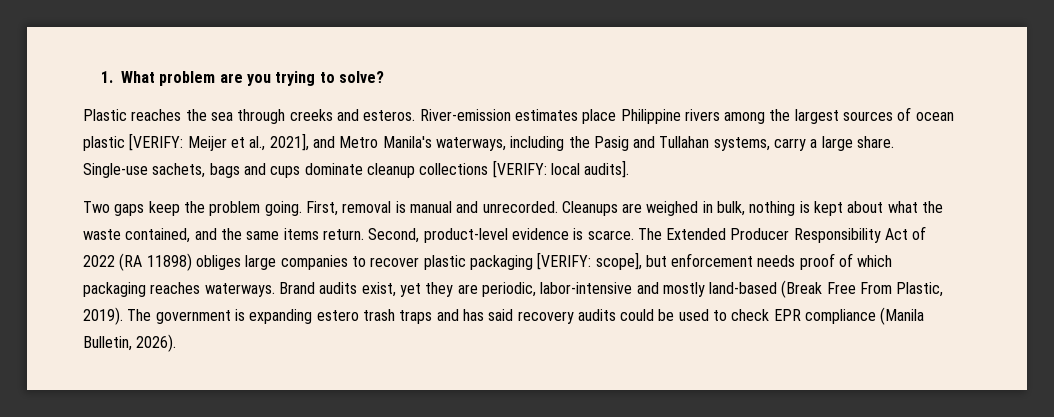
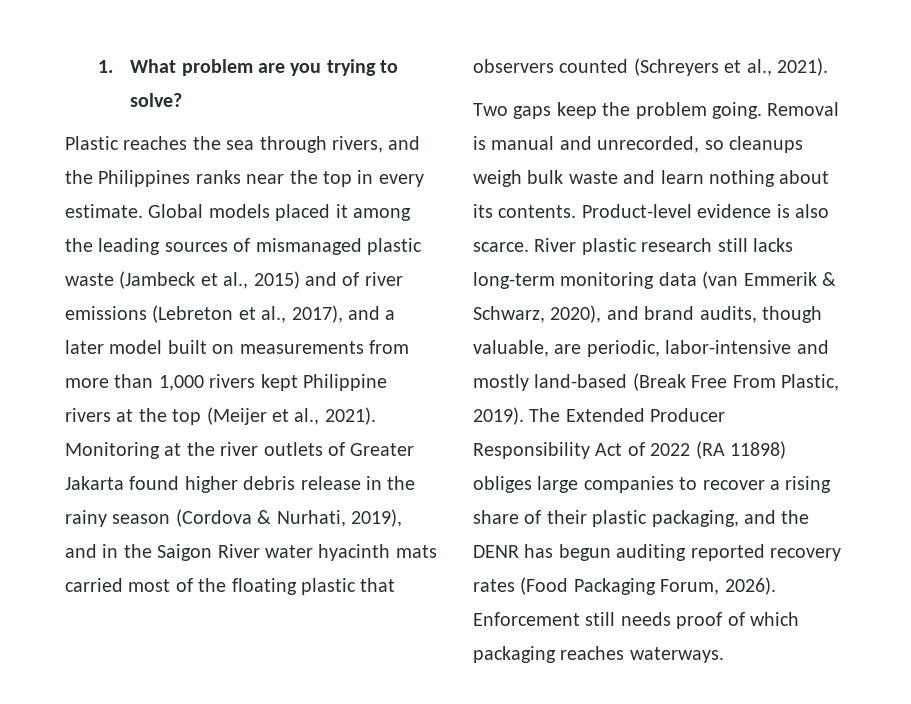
- Plastic reaches the sea through creeks and esteros. River-emission estimates place Philippine rivers among the largest sources of ocean plastic [VERIFY: Meijer et al., 2021], and Metro Manila's waterways, including the Pasig and Tullahan systems, carry a large share. Single-use sachets, bags and cups dominate cleanup collections [VERIFY: local audits].
+ Plastic reaches the sea through rivers, and the Philippines ranks near the top in every estimate. Global models placed it among the leading sources of mismanaged plastic waste (Jambeck et al., 2015) and of river emissions (Lebreton et al., 2017), and a later model built on measurements from more than 1,000 rivers kept Philippine rivers at the top (Meijer et al., 2021). Monitoring at the river outlets of Greater Jakarta found higher debris release in the rainy season (Cordova & Nurhati, 2019), and in the Saigon River water hyacinth mats carried most of the floating plastic that observers counted (Schreyers et al., 2021).
- First, removal is manual and unrecorded. Cleanups are weighed in bulk, nothing is kept about what the waste contained, and the same items return. Second, product-level evidence is scarce.
+ Removal is manual and unrecorded, so cleanups weigh bulk waste and learn nothing about its contents. Product-level evidence is also scarce. River plastic research still lacks long-term monitoring data (van Emmerik & Schwarz, 2020), and brand audits, though valuable, are periodic, labor-intensive and mostly land-based (Break Free From Plastic, 2019).
- The Extended Producer Responsibility Act of 2022 (RA 11898) obliges large companies to recover plastic packaging [VERIFY: scope], but enforcement needs proof of which packaging reaches waterways. Brand audits exist, yet they are periodic, labor-intensive and mostly land-based (Break Free From Plastic, 2019). The government is expanding estero trash traps and has said recovery audits could be used to check EPR compliance (Manila Bulletin, 2026).
+ The Extended Producer Responsibility Act of 2022 (RA 11898) obliges large companies to recover a rising share of their plastic packaging, and the DENR has begun auditing reported recovery rates (Food Packaging Forum, 2026). Enforcement still needs proof of which packaging reaches waterways.

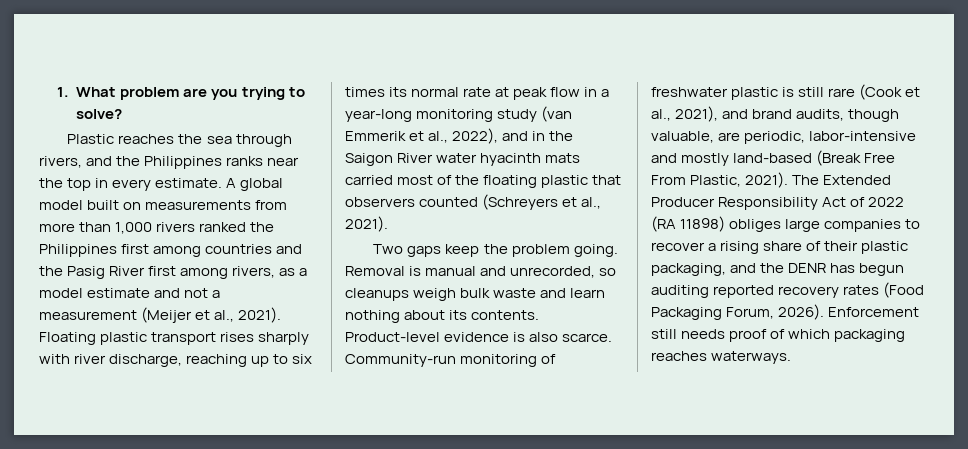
- Global models placed it among the leading sources of mismanaged plastic waste (Jambeck et al., 2015) and of river emissions (Lebreton et al., 2017), and a later model built on measurements from more than 1,000 rivers kept Philippine rivers at the top (Meijer et al., 2021). Monitoring at the river outlets of Greater Jakarta found higher debris release in the rainy season (Cordova & Nurhati, 2019), and in the Saigon River water hyacinth mats carried most of the floating plastic that observers counted (Schreyers et al., 2021).
+ A global model built on measurements from more than 1,000 rivers ranked the Philippines first among countries and the Pasig River first among rivers, as a model estimate and not a measurement (Meijer et al., 2021). Floating plastic transport rises sharply with river discharge, reaching up to six times its normal rate at peak flow in a year-long monitoring study (van Emmerik et al., 2022), and in the Saigon River water hyacinth mats carried most of the floating plastic that observers counted (Schreyers et al., 2021).
- River plastic research still lacks long-term monitoring data (van Emmerik & Schwarz, 2020), and brand audits, though valuable, are periodic, labor-intensive and mostly land-based (Break Free From Plastic, 2019).
+ Community-run monitoring of freshwater plastic is still rare (Cook et al., 2021), and brand audits, though valuable, are periodic, labor-intensive and mostly land-based (Break Free From Plastic, 2021).

